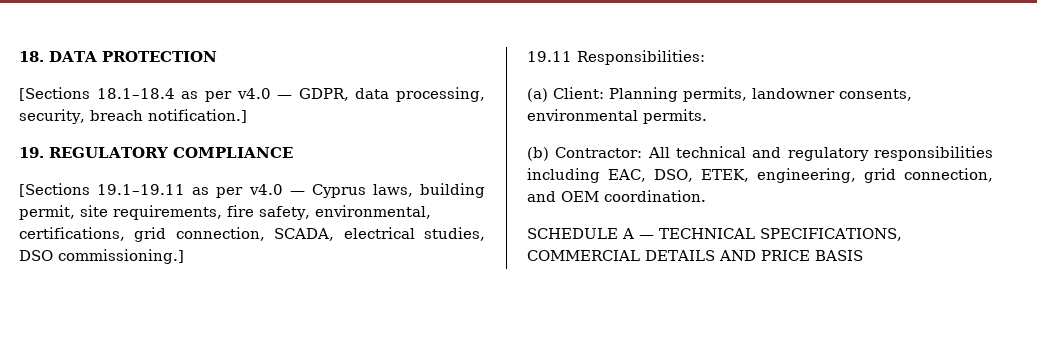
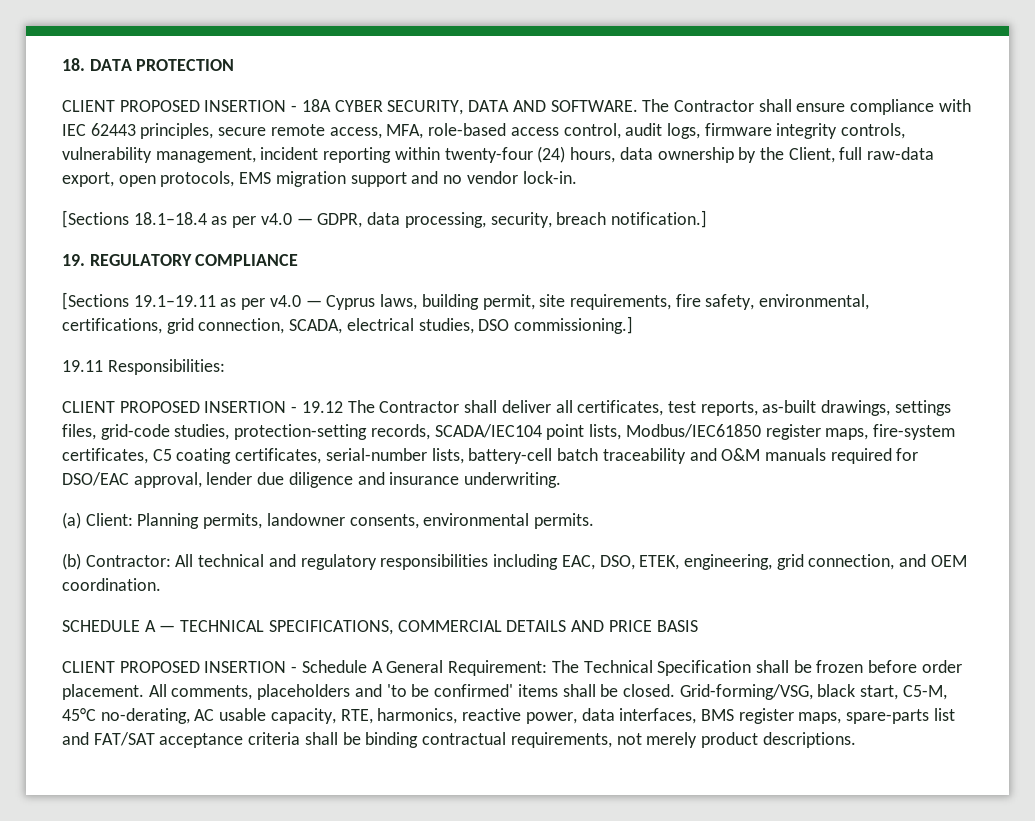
+ CLIENT PROPOSED INSERTION - 18A CYBER SECURITY, DATA AND SOFTWARE. The Contractor shall ensure compliance with IEC 62443 principles, secure remote access, MFA, role-based access control, audit logs, firmware integrity controls, vulnerability management, incident reporting within twenty-four (24) hours, data ownership by the Client, full raw-data export, open protocols, EMS migration support and no vendor lock-in.
+ CLIENT PROPOSED INSERTION - 19.12 The Contractor shall deliver all certificates, test reports, as-built drawings, settings files, grid-code studies, protection-setting records, SCADA/IEC104 point lists, Modbus/IEC61850 register maps, fire-system certificates, C5 coating certificates, serial-number lists, battery-cell batch traceability and O&M manuals required for DSO/EAC approval, lender due diligence and insurance underwriting.
+ CLIENT PROPOSED INSERTION - Schedule A General Requirement: The Technical Specification shall be frozen before order placement. All comments, placeholders and 'to be confirmed' items shall be closed. Grid-forming/VSG, black start, C5-M, 45°C no-derating, AC usable capacity, RTE, harmonics, reactive power, data interfaces, BMS register maps, spare-parts list and FAT/SAT acceptance criteria shall be binding contractual requirements, not merely product descriptions.

